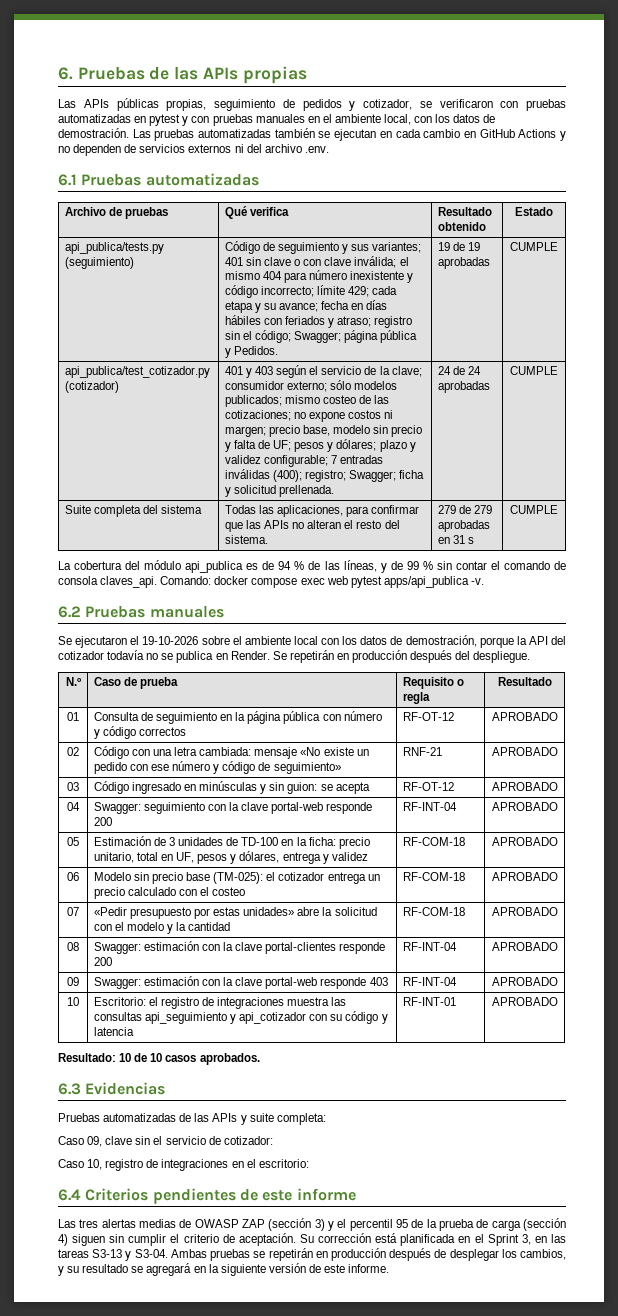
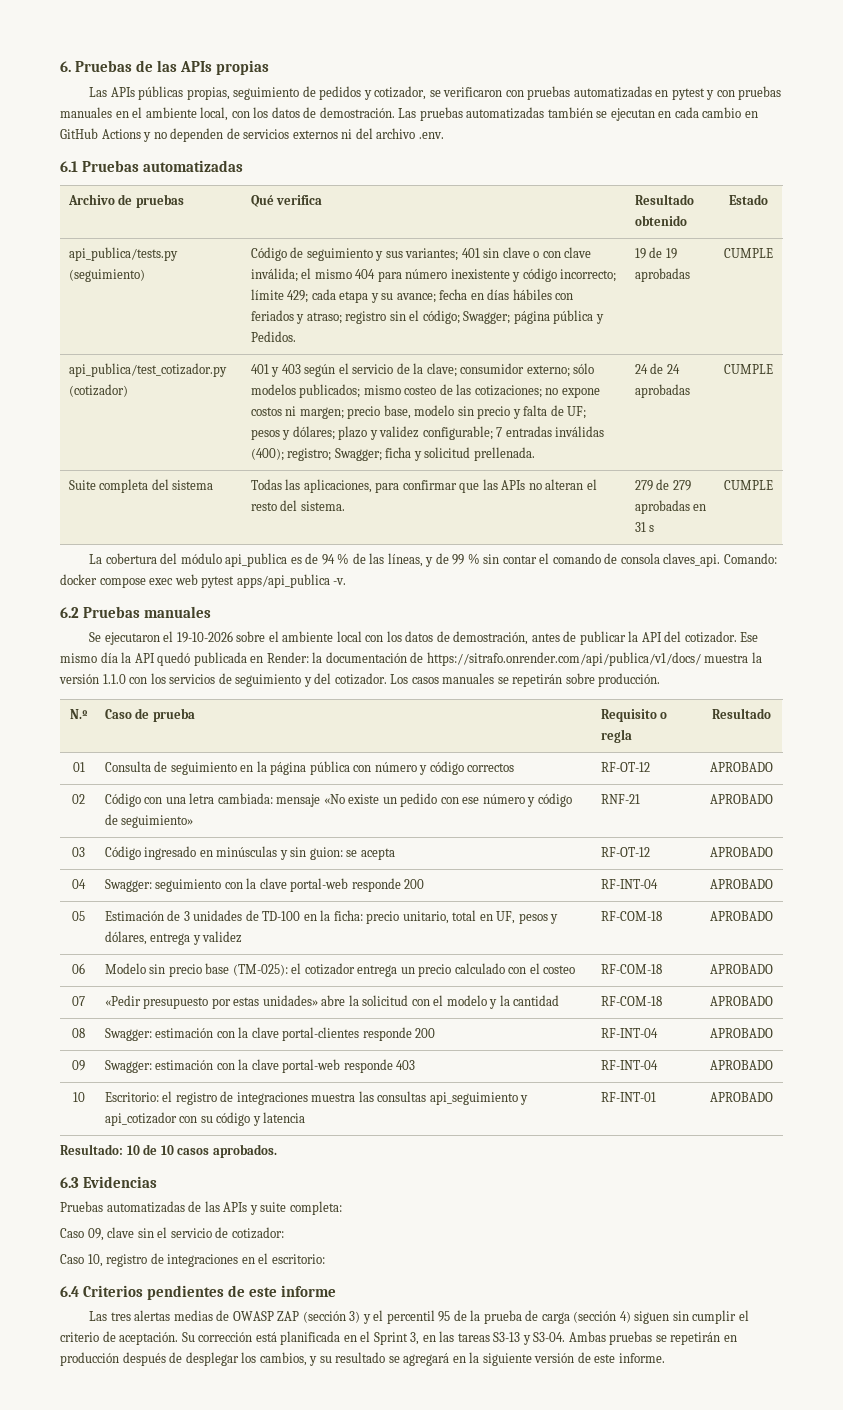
- Se ejecutaron el 19-10-2026 sobre el ambiente local con los datos de demostración, porque la API del cotizador todavía no se publica en Render. Se repetirán en producción después del despliegue.
+ Se ejecutaron el 19-10-2026 sobre el ambiente local con los datos de demostración, antes de publicar la API del cotizador. Ese mismo día la API quedó publicada en Render: la documentación de https://sitrafo.onrender.com/api/publica/v1/docs/ muestra la versión 1.1.0 con los servicios de seguimiento y del cotizador. Los casos manuales se repetirán sobre producción.

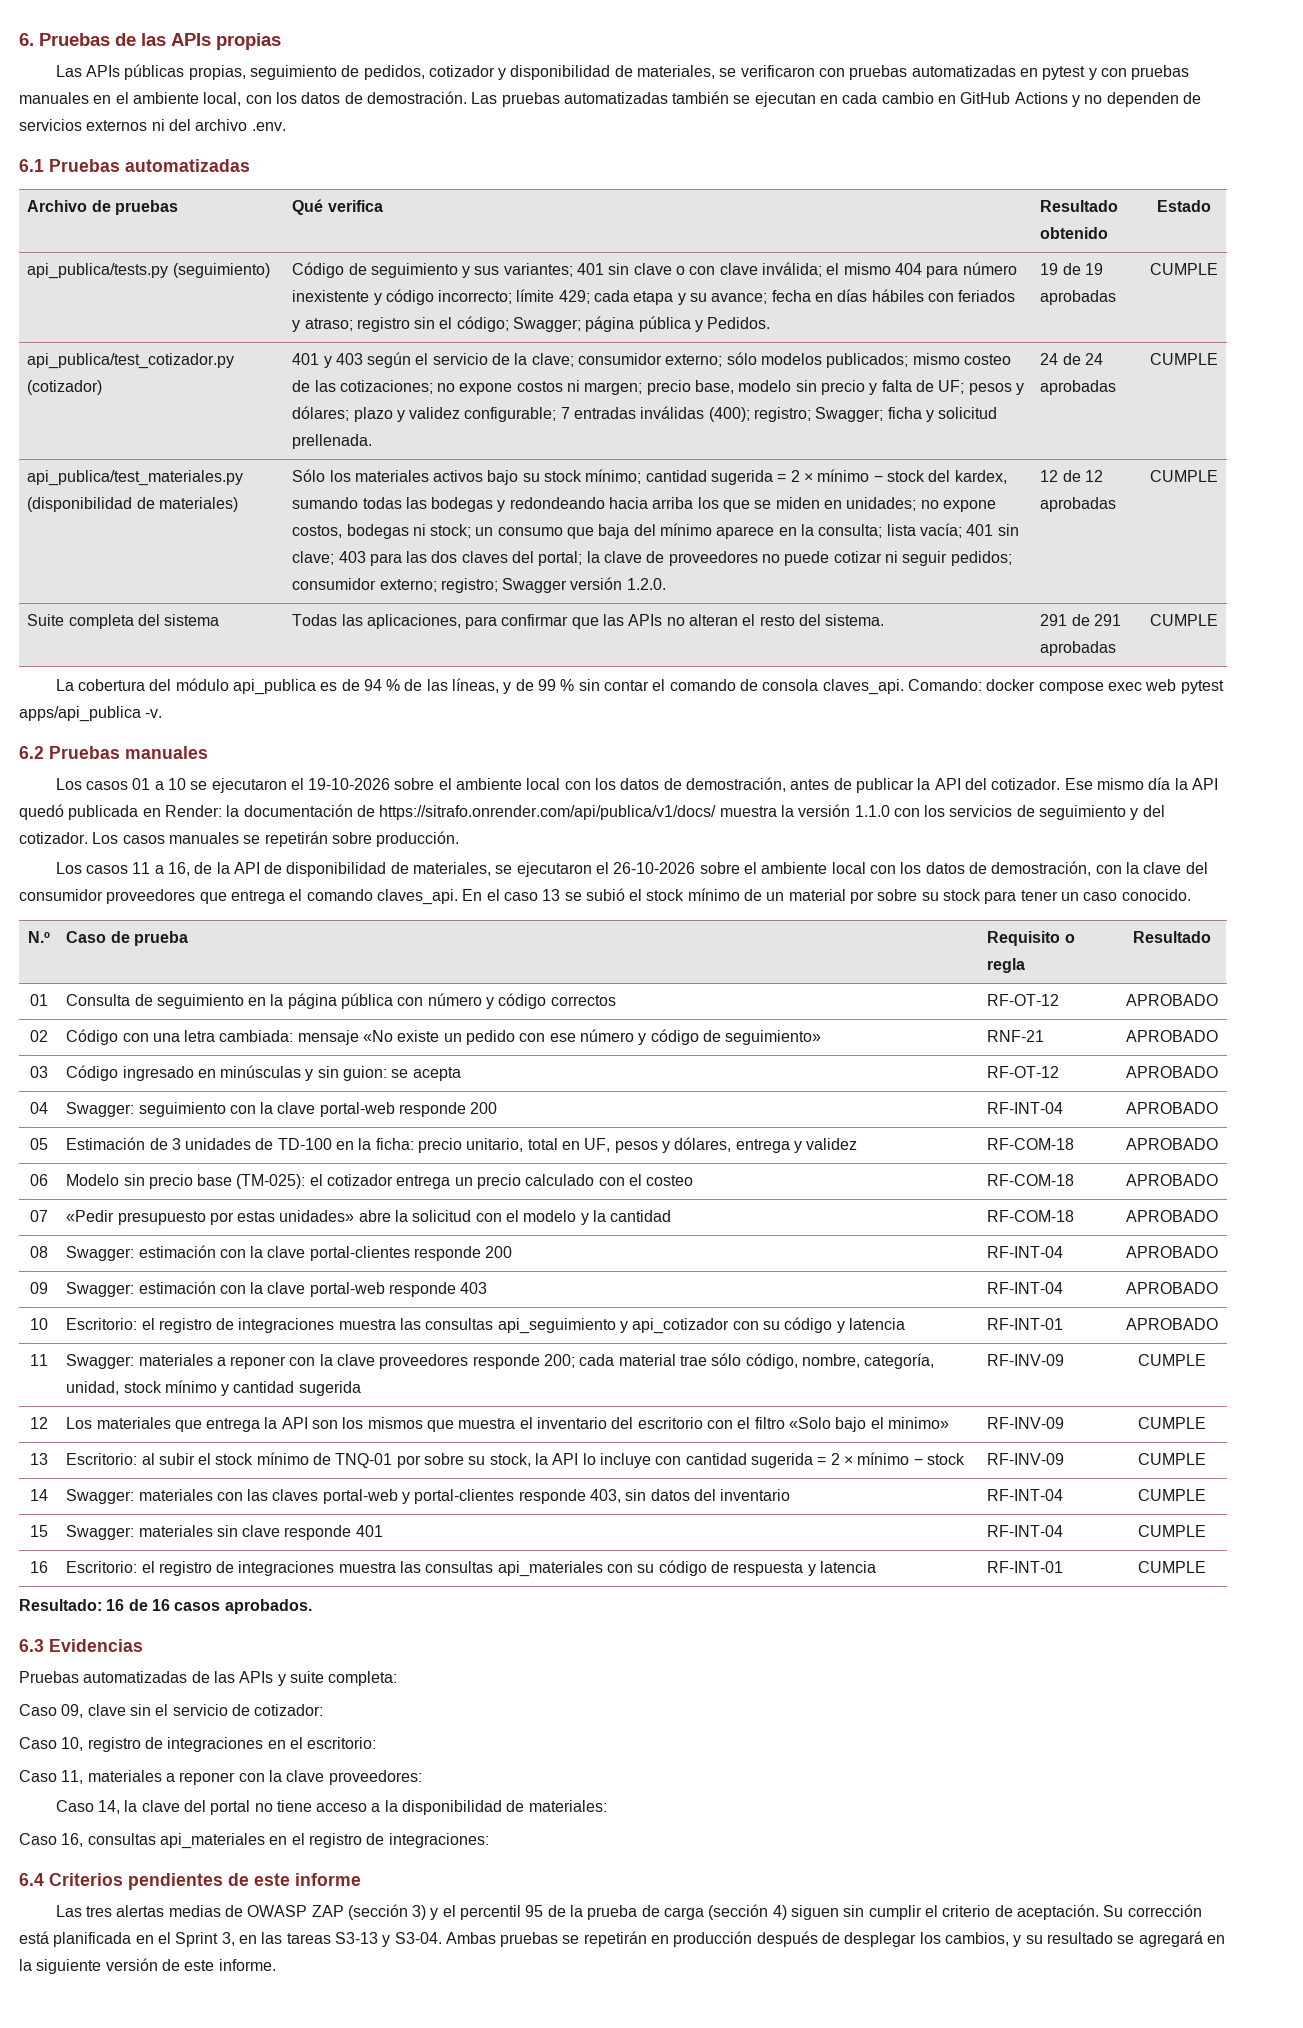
- Las APIs públicas propias, seguimiento de pedidos y cotizador, se verificaron con pruebas automatizadas en pytest y con pruebas manuales en el ambiente local, con los datos de demostración.
+ Las APIs públicas propias, seguimiento de pedidos, cotizador y disponibilidad de materiales, se verificaron con pruebas automatizadas en pytest y con pruebas manuales en el ambiente local, con los datos de demostración.
+ api_publica/test_materiales.py (disponibilidad de materiales) | Sólo los materiales activos bajo su stock mínimo; cantidad sugerida = 2 × mínimo − stock del kardex, sumando todas las bodegas y redondeando hacia arriba los que se miden en unidades; no expone costos, bodegas ni stock; un consumo que baja del mínimo aparece en la consulta; lista vacía; 401 sin clave; 403 para las dos claves del portal; la clave de proveedores no puede cotizar ni seguir pedidos; consumidor externo; registro; Swagger versión 1.2.0. | 12 de 12 aprobadas | CUMPLE
- Suite completa del sistema | Todas las aplicaciones, para confirmar que las APIs no alteran el resto del sistema. | 279 de 279 aprobadas en 31 s | CUMPLE
+ Suite completa del sistema | Todas las aplicaciones, para confirmar que las APIs no alteran el resto del sistema. | 291 de 291 aprobadas | CUMPLE
- Se ejecutaron el 19-10-2026 sobre el ambiente local con los datos de demostración, antes de publicar la API del cotizador.
+ Los casos 01 a 10 se ejecutaron el 19-10-2026 sobre el ambiente local con los datos de demostración, antes de publicar la API del cotizador.
+ Los casos 11 a 16, de la API de disponibilidad de materiales, se ejecutaron el 26-10-2026 sobre el ambiente local con los datos de demostración, con la clave del consumidor proveedores que entrega el comando claves_api. En el caso 13 se subió el stock mínimo de un material por sobre su stock para tener un caso conocido.
- Resultado: 10 de 10 casos aprobados.
+ 11 | Swagger: materiales a reponer con la clave proveedores responde 200; cada material trae sólo código, nombre, categoría, unidad, stock mínimo y cantidad sugerida | RF-INV-09 | CUMPLE
+ 12 | Los materiales que entrega la API son los mismos que muestra el inventario del escritorio con el filtro «Solo bajo el minimo» | RF-INV-09 | CUMPLE
+ 13 | Escritorio: al subir el stock mínimo de TNQ-01 por sobre su stock, la API lo incluye con cantidad sugerida = 2 × mínimo − stock | RF-INV-09 | CUMPLE
+ 14 | Swagger: materiales con las claves portal-web y portal-clientes responde 403, sin datos del inventario | RF-INT-04 | CUMPLE
+ 15 | Swagger: materiales sin clave responde 401 | RF-INT-04 | CUMPLE
+ 16 | Escritorio: el registro de integraciones muestra las consultas api_materiales con su código de respuesta y latencia | RF-INT-01 | CUMPLE
+ Resultado: 16 de 16 casos aprobados.
+ Caso 11, materiales a reponer con la clave proveedores:
+ Caso 14, la clave del portal no tiene acceso a la disponibilidad de materiales:
+ Caso 16, consultas api_materiales en el registro de integraciones:

